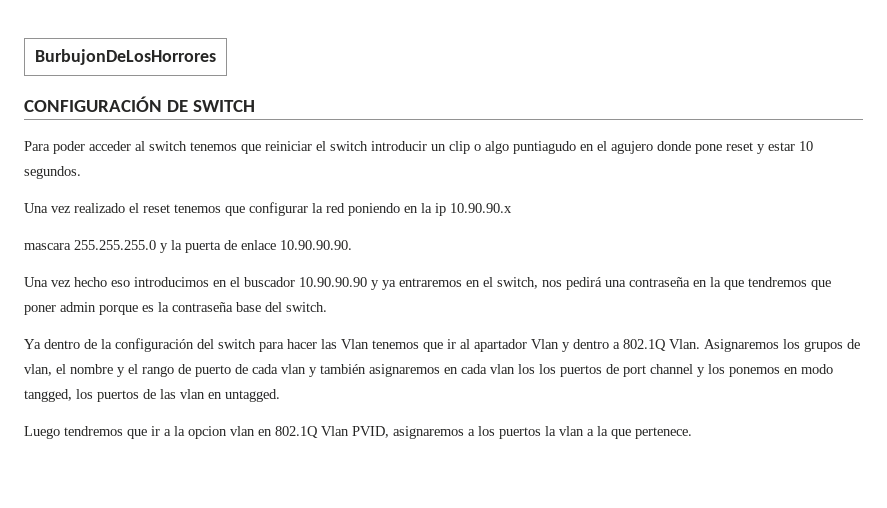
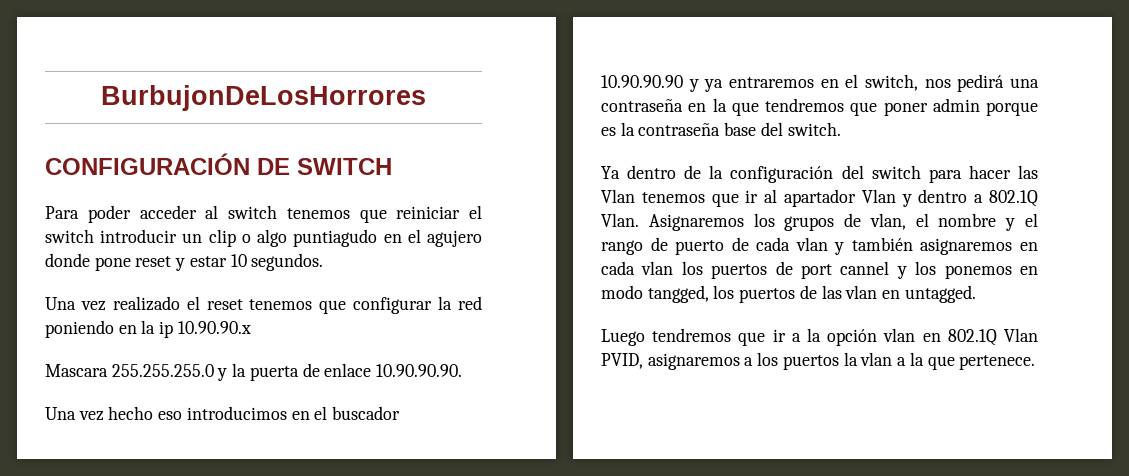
- mascara 255.255.255.0 y la puerta de enlace 10.90.90.90.
+ Mascara 255.255.255.0 y la puerta de enlace 10.90.90.90.
- Asignaremos los grupos de vlan, el nombre y el rango de puerto de cada vlan y también asignaremos en cada vlan los los puertos de port channel y los ponemos en modo tangged, los puertos de las vlan en untagged.
+ Asignaremos los grupos de vlan, el nombre y el rango de puerto de cada vlan y también asignaremos en cada vlan los puertos de port cannel y los ponemos en modo tangged, los puertos de las vlan en untagged.
- Luego tendremos que ir a la opcion vlan en 802.1Q Vlan PVID, asignaremos a los puertos la vlan a la que pertenece.
+ Luego tendremos que ir a la opción vlan en 802.1Q Vlan PVID, asignaremos a los puertos la vlan a la que pertenece.

